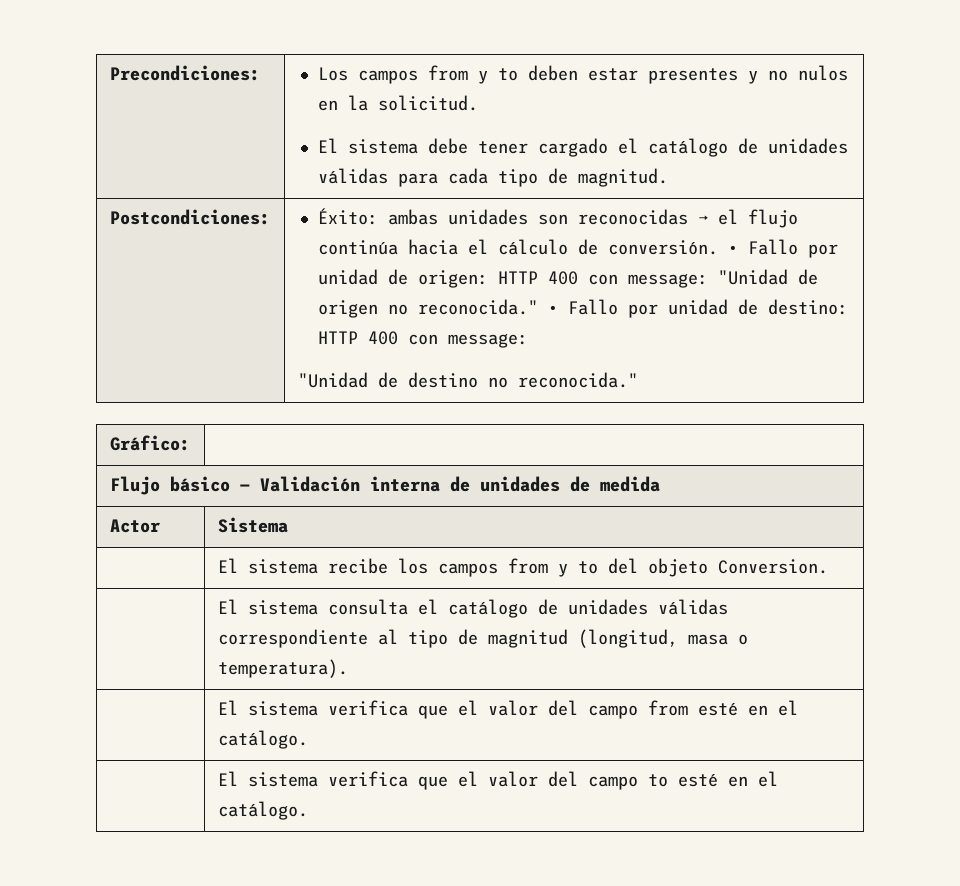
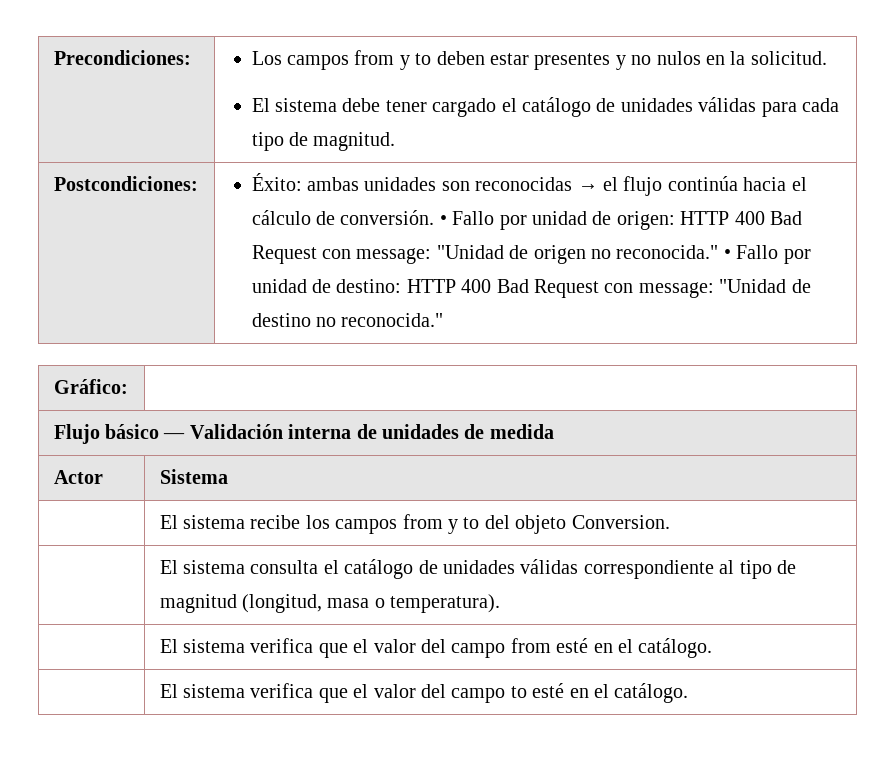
- • Fallo por unidad de origen: HTTP 400 con message: "Unidad de origen no reconocida."
+ • Fallo por unidad de origen: HTTP 400 Bad Request con message: "Unidad de origen no reconocida."
- • Fallo por unidad de destino: HTTP 400 con message:
- "Unidad de destino no reconocida."
+ • Fallo por unidad de destino: HTTP 400 Bad Request con message: "Unidad de destino no reconocida."

